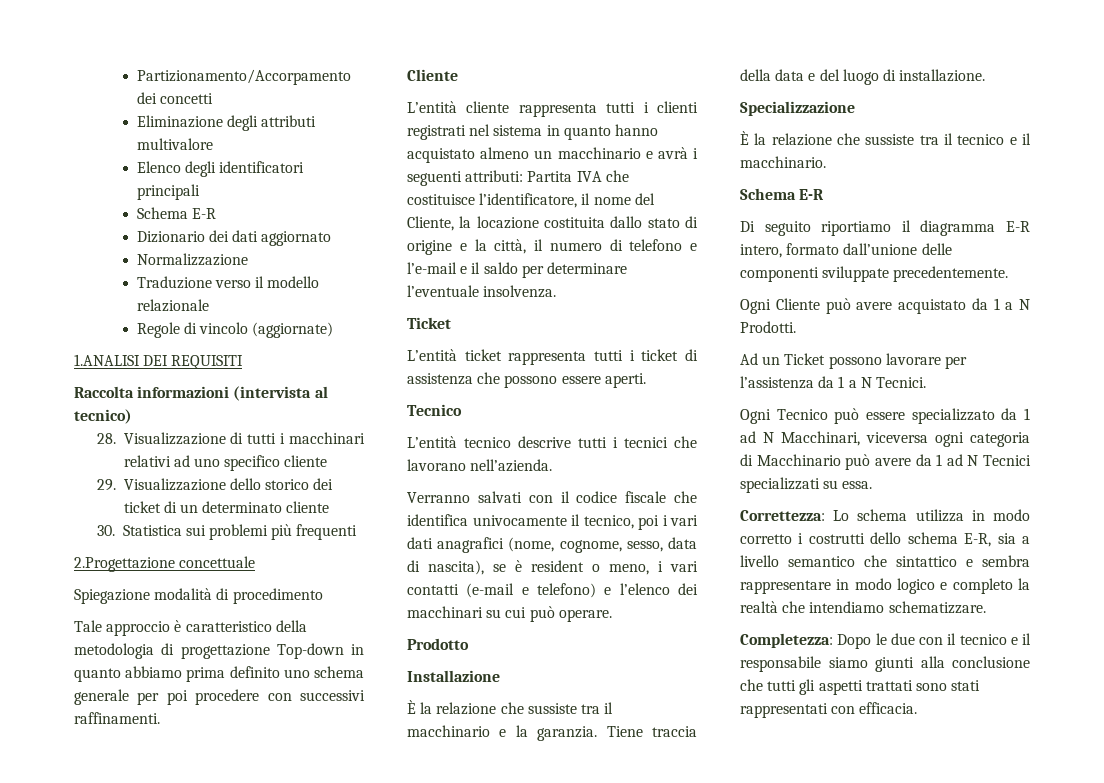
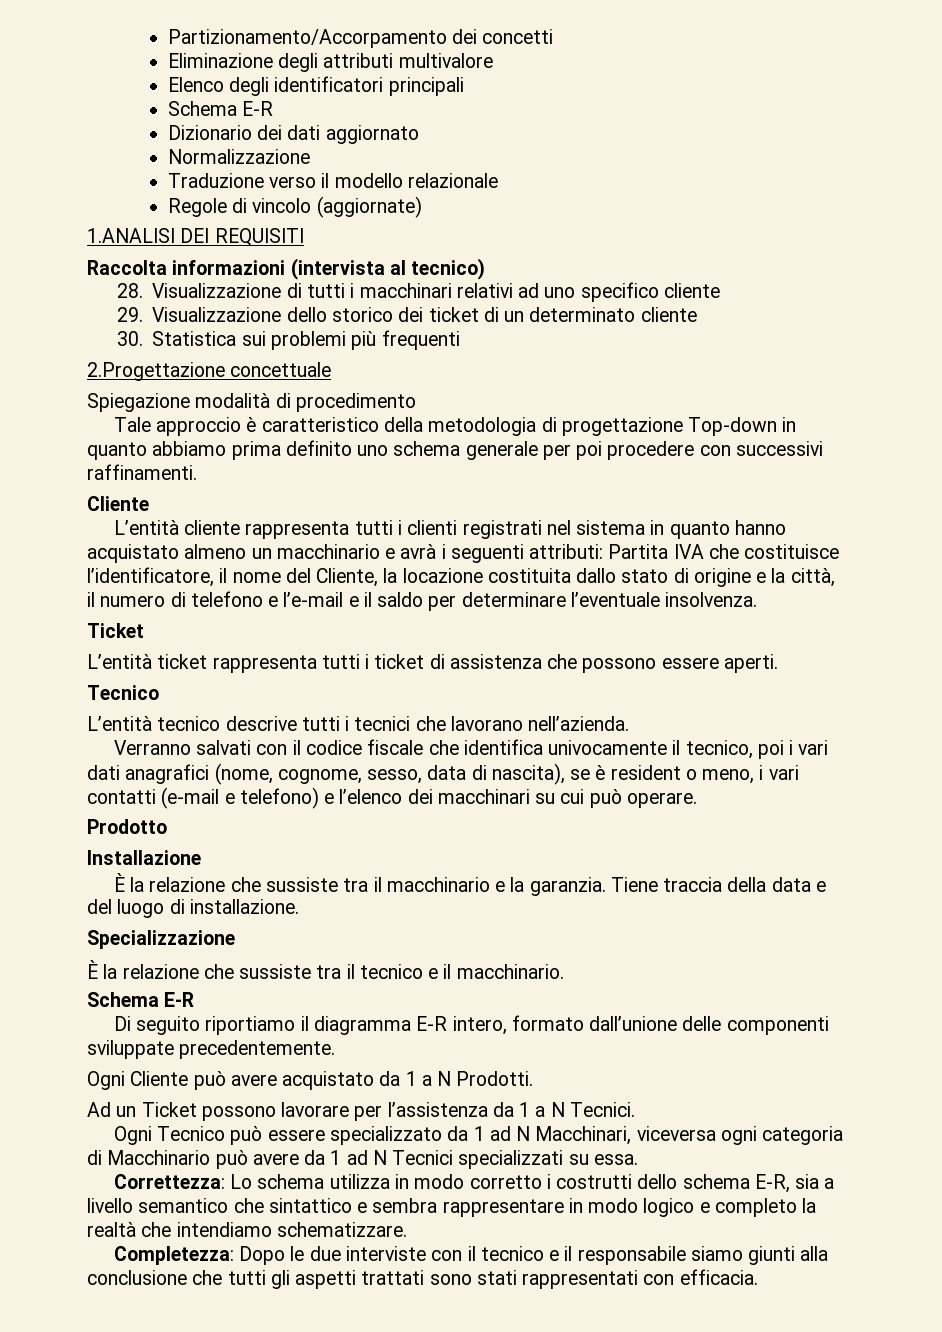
- Completezza: Dopo le due con il tecnico e il responsabile siamo giunti alla conclusione che tutti gli aspetti trattati sono stati rappresentati con efficacia.
+ Completezza: Dopo le due interviste con il tecnico e il responsabile siamo giunti alla conclusione che tutti gli aspetti trattati sono stati rappresentati con efficacia.

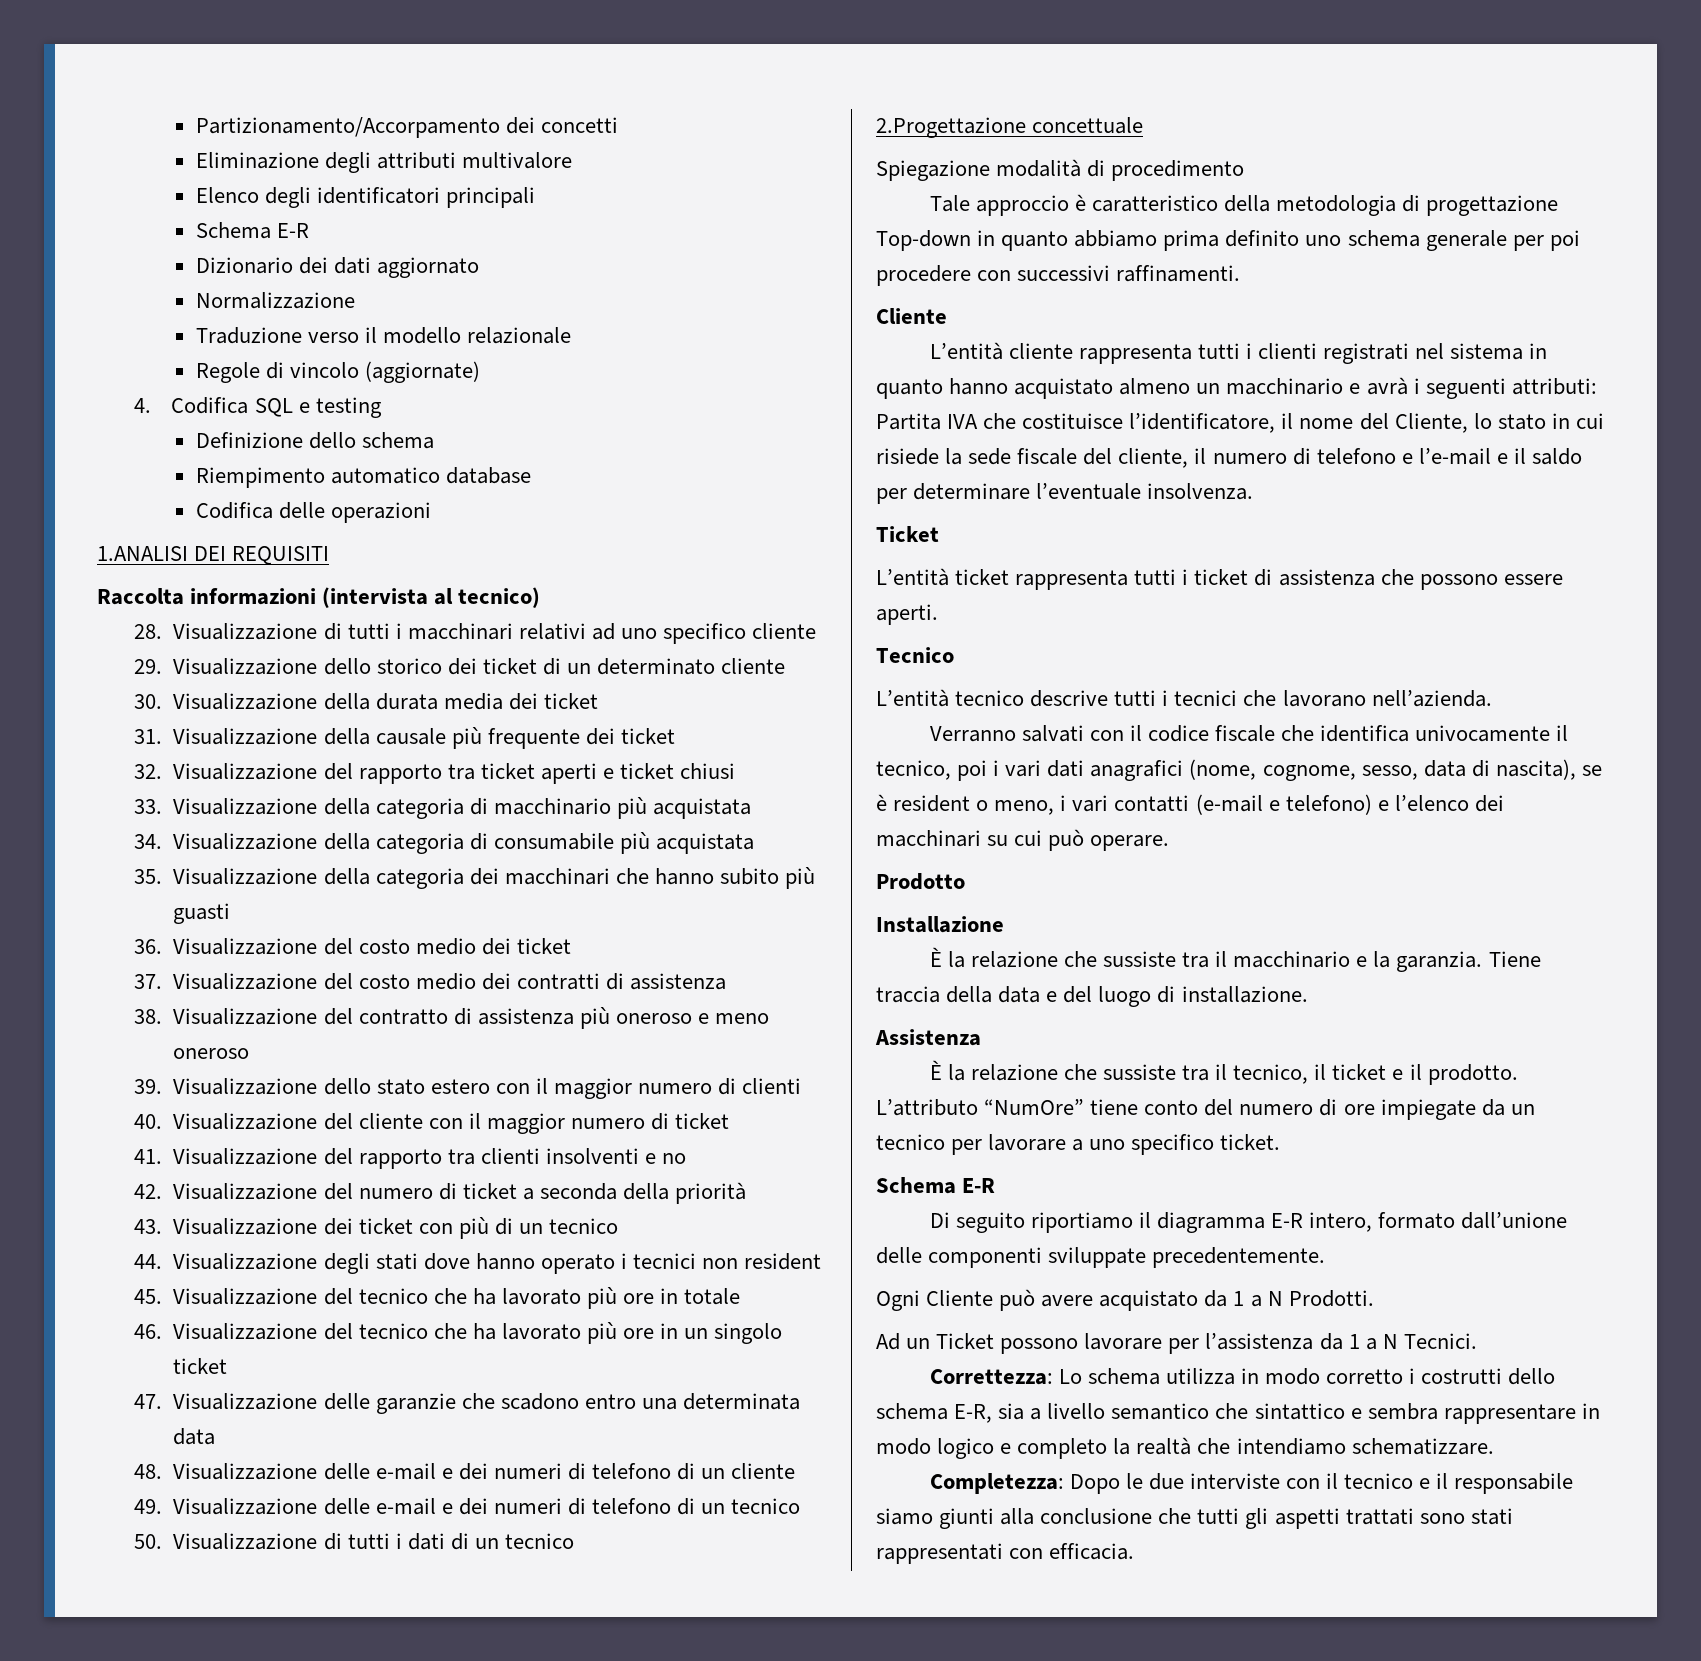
+ 4. Codifica SQL e testing
+ Definizione dello schema
+ Riempimento automatico database
+ Codifica delle operazioni
- 30. Statistica sui problemi più frequenti
+ 30. Visualizzazione della durata media dei ticket
+ 31. Visualizzazione della causale più frequente dei ticket
+ 32. Visualizzazione del rapporto tra ticket aperti e ticket chiusi
+ 33. Visualizzazione della categoria di macchinario più acquistata
+ 34. Visualizzazione della categoria di consumabile più acquistata
+ 35. Visualizzazione della categoria dei macchinari che hanno subito più guasti
+ 36. Visualizzazione del costo medio dei ticket
+ 37. Visualizzazione del costo medio dei contratti di assistenza
+ 38. Visualizzazione del contratto di assistenza più oneroso e meno oneroso
+ 39. Visualizzazione dello stato estero con il maggior numero di clienti
+ 40. Visualizzazione del cliente con il maggior numero di ticket
+ 41. Visualizzazione del rapporto tra clienti insolventi e no
+ 42. Visualizzazione del numero di ticket a seconda della priorità
+ 43. Visualizzazione dei ticket con più di un tecnico
+ 44. Visualizzazione degli stati dove hanno operato i tecnici non resident
+ 45. Visualizzazione del tecnico che ha lavorato più ore in totale
+ 46. Visualizzazione del tecnico che ha lavorato più ore in un singolo ticket
+ 47. Visualizzazione delle garanzie che scadono entro una determinata data
+ 48. Visualizzazione delle e-mail e dei numeri di telefono di un cliente
+ 49. Visualizzazione delle e-mail e dei numeri di telefono di un tecnico
+ 50. Visualizzazione di tutti i dati di un tecnico
- L’entità cliente rappresenta tutti i clienti registrati nel sistema in quanto hanno acquistato almeno un macchinario e avrà i seguenti attributi: Partita IVA che costituisce l’identificatore, il nome del Cliente, la locazione costituita dallo stato di origine e la città, il numero di telefono e l’e-mail e il saldo per determinare l’eventuale insolvenza.
+ L’entità cliente rappresenta tutti i clienti registrati nel sistema in quanto hanno acquistato almeno un macchinario e avrà i seguenti attributi: Partita IVA che costituisce l’identificatore, il nome del Cliente, lo stato in cui risiede la sede fiscale del cliente, il numero di telefono e l’e-mail e il saldo per determinare l’eventuale insolvenza.
- Specializzazione
- È la relazione che sussiste tra il tecnico e il macchinario.
+ Assistenza
+ È la relazione che sussiste tra il tecnico, il ticket e il prodotto. L’attributo “NumOre” tiene conto del numero di ore impiegate da un tecnico per lavorare a uno specifico ticket.
- Ogni Tecnico può essere specializzato da 1 ad N Macchinari, viceversa ogni categoria di Macchinario può avere da 1 ad N Tecnici specializzati su essa.

